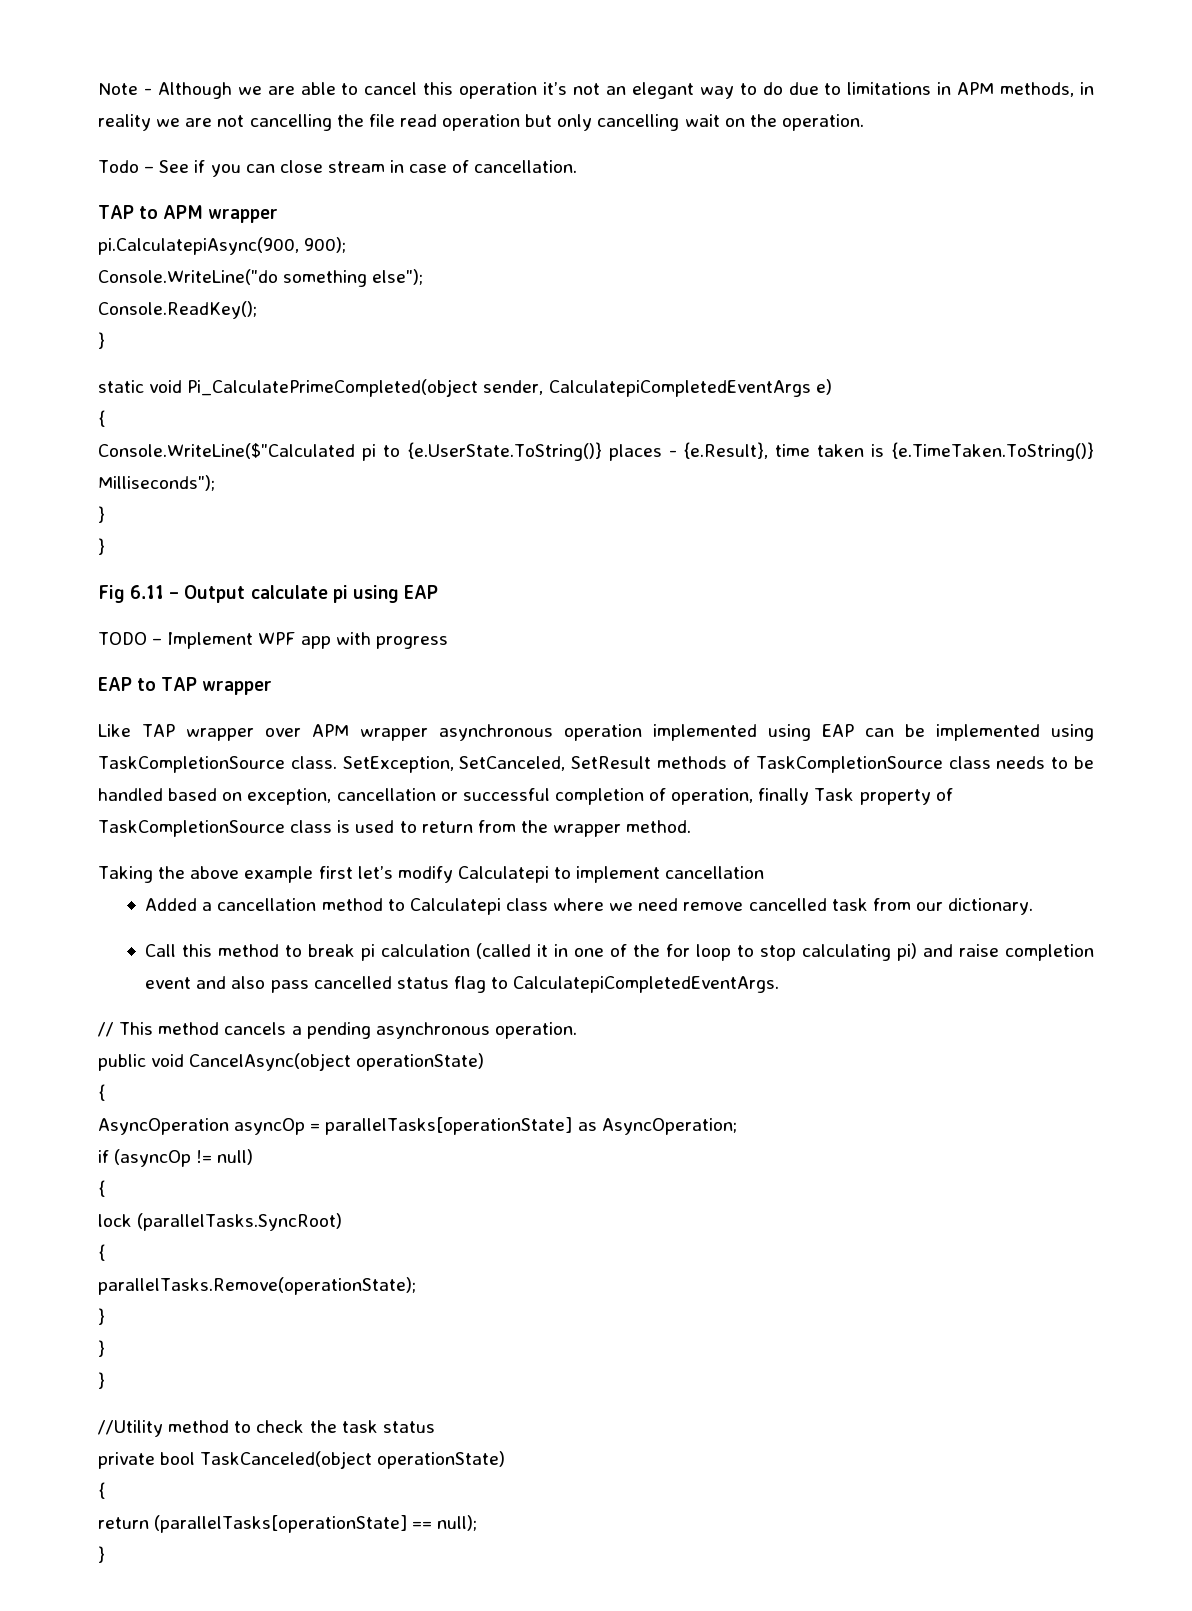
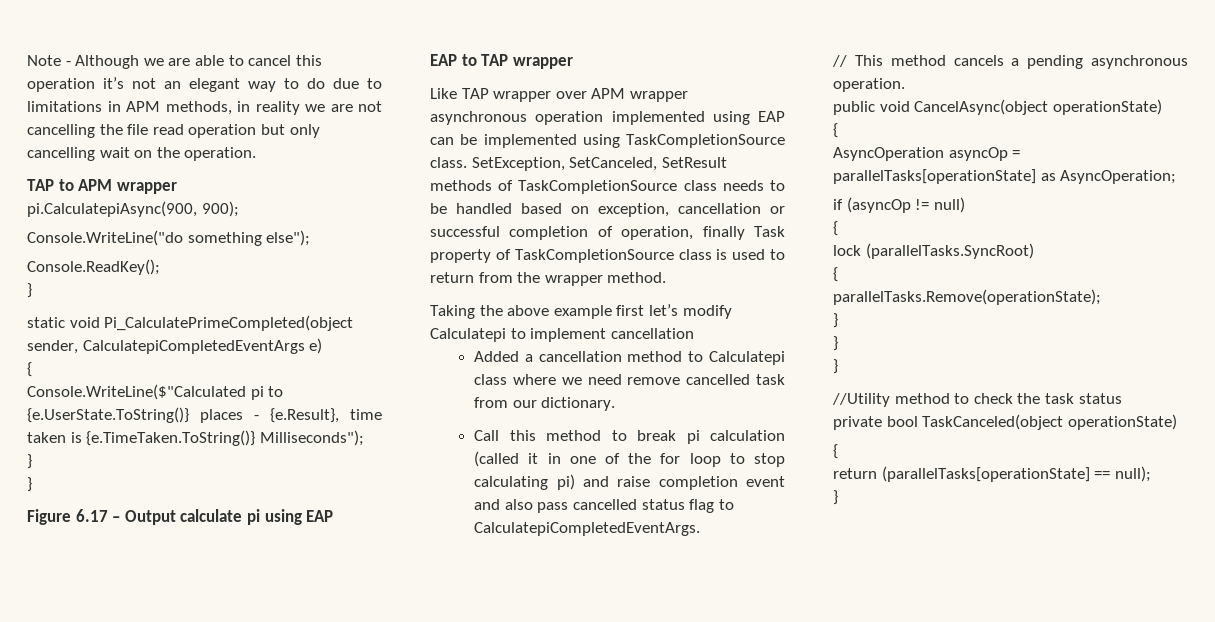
- Todo – See if you can close stream in case of cancellation.
- Fig 6.11 – Output calculate pi using EAP
+ Figure 6.17 – Output calculate pi using EAP
- TODO – Implement WPF app with progress

